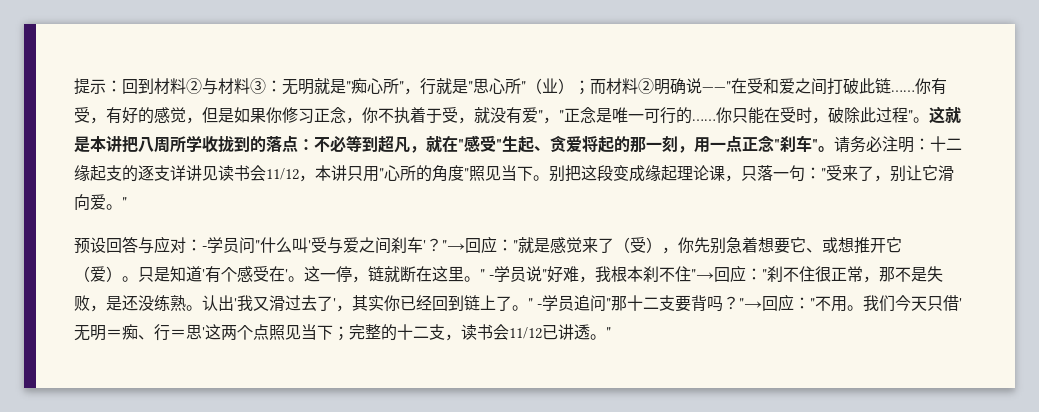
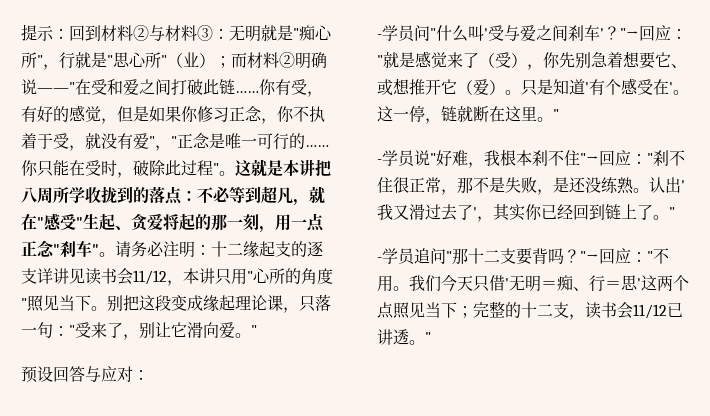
- 预设回答与应对：-学员问"什么叫'受与爱之间刹车'？
+ 预设回答与应对：
+ -学员问"什么叫'受与爱之间刹车'？
- 这一停，链就断在这里。" -学员说"好难，我根本刹不住"→回应："刹不住很正常，那不是失败，是还没练熟。
+ 这一停，链就断在这里。"
+ -学员说"好难，我根本刹不住"→回应："刹不住很正常，那不是失败，是还没练熟。
- 认出'我又滑过去了'，其实你已经回到链上了。" -学员追问"那十二支要背吗？
+ 认出'我又滑过去了'，其实你已经回到链上了。"
+ -学员追问"那十二支要背吗？

